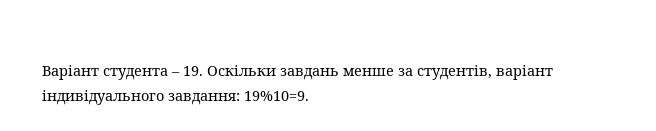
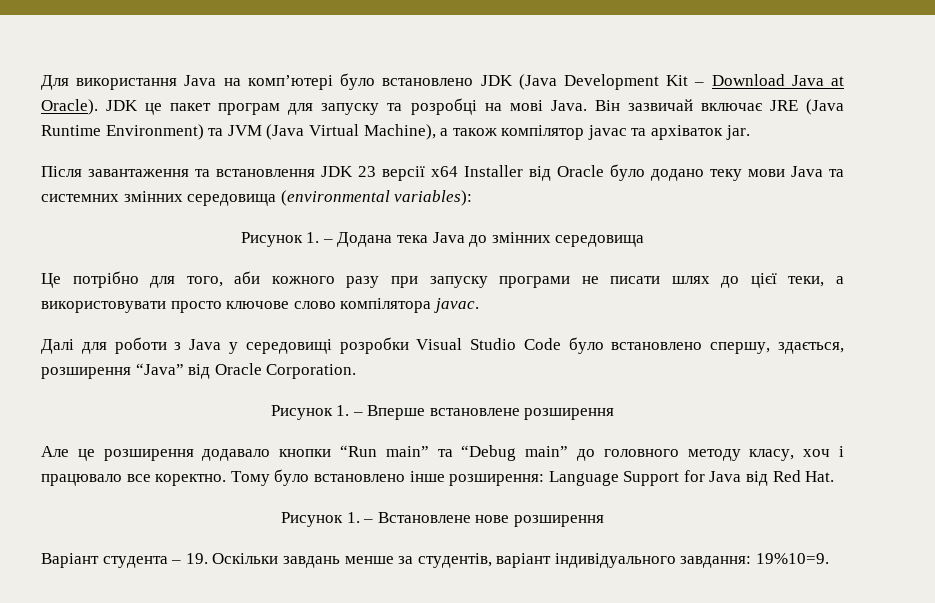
+ Для використання Java на комп’ютері було встановлено JDK (Java Development Kit – Download Java at Oracle). JDK це пакет програм для запуску та розробці на мові Java. Він зазвичай включає JRE (Java Runtime Environment) та JVM (Java Virtual Machine), а також компілятор javac та архіваток jar.
+ Після завантаження та встановлення JDK 23 версії x64 Installer від Oracle було додано теку мови Java та системних змінних середовища (environmental variables):
+ Рисунок 1. – Додана тека Java до змінних середовища
+ Це потрібно для того, аби кожного разу при запуску програми не писати шлях до цієї теки, а використовувати просто ключове слово компілятора javac.
+ Далі для роботи з Java у середовищі розробки Visual Studio Code було встановлено спершу, здається, розширення “Java” від Oracle Corporation.
+ Рисунок 1. – Вперше встановлене розширення
+ Але це розширення додавало кнопки “Run main” та “Debug main” до головного методу класу, хоч і працювало все коректно. Тому було встановлено інше розширення: Language Support for Java від Red Hat.
+ Рисунок 1. – Встановлене нове розширення

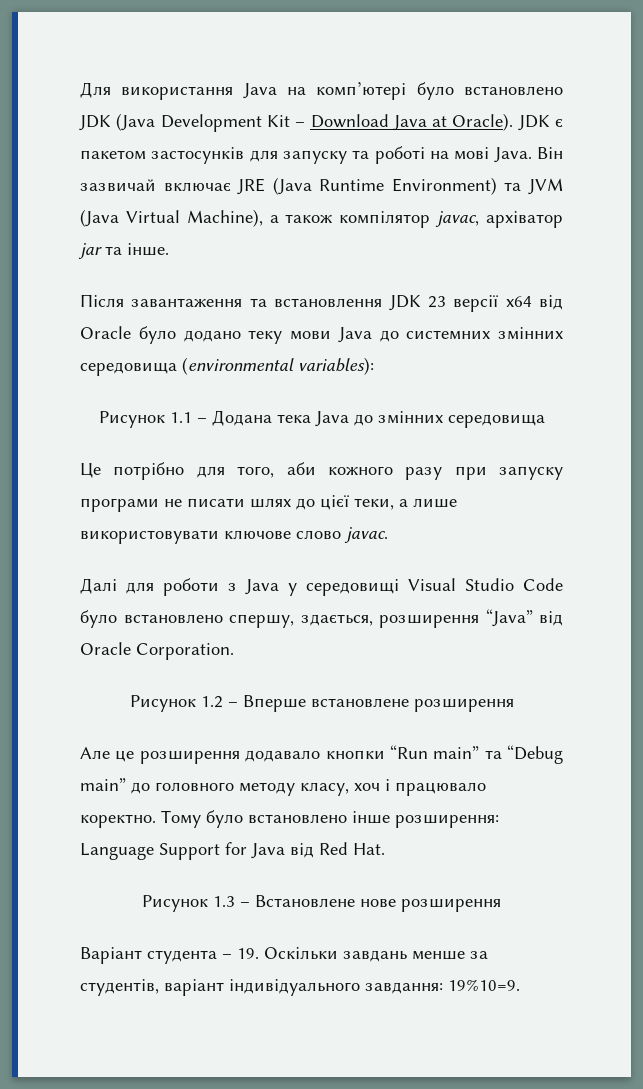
- JDK це пакет програм для запуску та розробці на мові Java.
+ JDK є пакетом застосунків для запуску та роботі на мові Java.
- Він зазвичай включає JRE (Java Runtime Environment) та JVM (Java Virtual Machine), а також компілятор javac та архіваток jar.
+ Він зазвичай включає JRE (Java Runtime Environment) та JVM (Java Virtual Machine), а також компілятор javac, архіватор jar та інше.
- Після завантаження та встановлення JDK 23 версії x64 Installer від Oracle було додано теку мови Java та системних змінних середовища (environmental variables):
+ Після завантаження та встановлення JDK 23 версії x64 від Oracle було додано теку мови Java до системних змінних середовища (environmental variables):
- Рисунок 1. – Додана тека Java до змінних середовища
+ Рисунок 1.1 – Додана тека Java до змінних середовища
- Це потрібно для того, аби кожного разу при запуску програми не писати шлях до цієї теки, а використовувати просто ключове слово компілятора javac.
+ Це потрібно для того, аби кожного разу при запуску програми не писати шлях до цієї теки, а лише використовувати ключове слово javac.
- Далі для роботи з Java у середовищі розробки Visual Studio Code було встановлено спершу, здається, розширення “Java” від Oracle Corporation.
+ Далі для роботи з Java у середовищі Visual Studio Code було встановлено спершу, здається, розширення “Java” від Oracle Corporation.
- Рисунок 1. – Вперше встановлене розширення
+ Рисунок 1.2 – Вперше встановлене розширення
- Але це розширення додавало кнопки “Run main” та “Debug main” до головного методу класу, хоч і працювало все коректно.
+ Але це розширення додавало кнопки “Run main” та “Debug main” до головного методу класу, хоч і працювало коректно.
- Рисунок 1. – Встановлене нове розширення
+ Рисунок 1.3 – Встановлене нове розширення

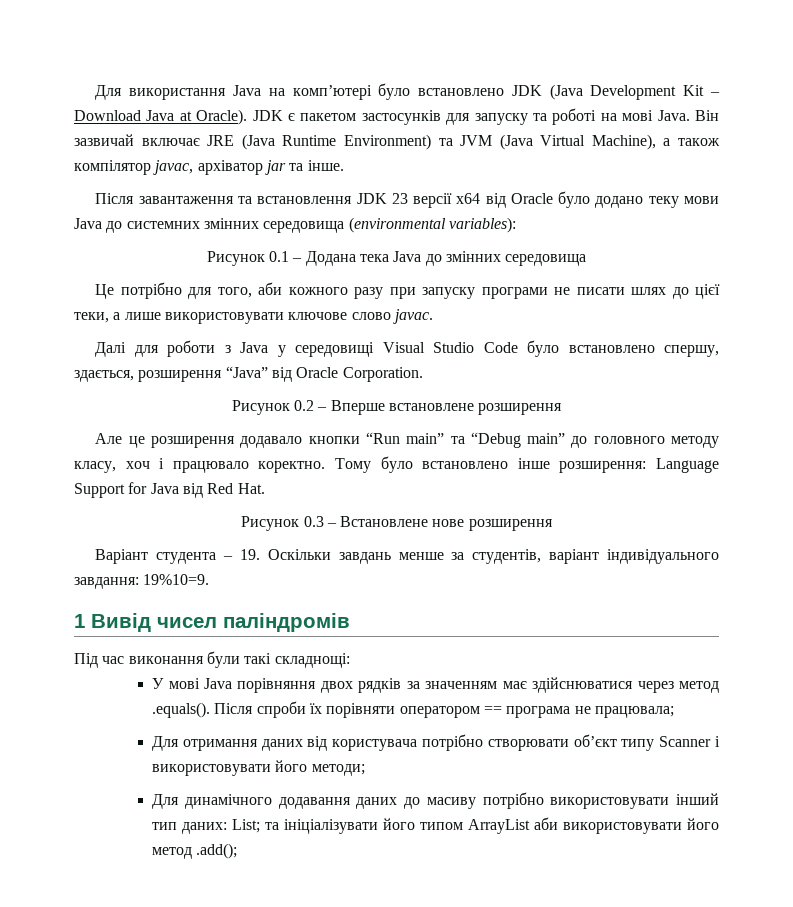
- Рисунок 1.1 – Додана тека Java до змінних середовища
+ Рисунок 0.1 – Додана тека Java до змінних середовища
- Рисунок 1.2 – Вперше встановлене розширення
+ Рисунок 0.2 – Вперше встановлене розширення
- Рисунок 1.3 – Встановлене нове розширення
+ Рисунок 0.3 – Встановлене нове розширення
+ 1 Вивід чисел паліндромів
+ Під час виконання були такі складнощі:
+ У мові Java порівняння двох рядків за значенням має здійснюватися через метод .equals(). Після спроби їх порівняти оператором == програма не працювала;
+ Для отримання даних від користувача потрібно створювати об’єкт типу Scanner і використовувати його методи;
+ Для динамічного додавання даних до масиву потрібно використовувати інший тип даних: List; та ініціалізувати його типом ArrayList аби використовувати його метод .add();

